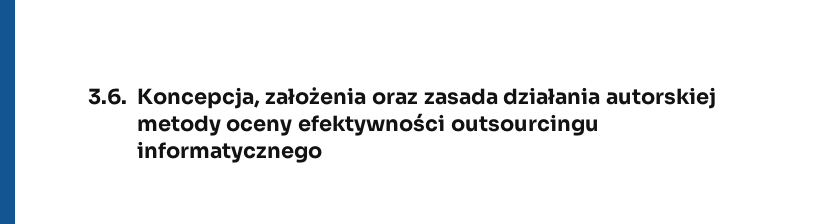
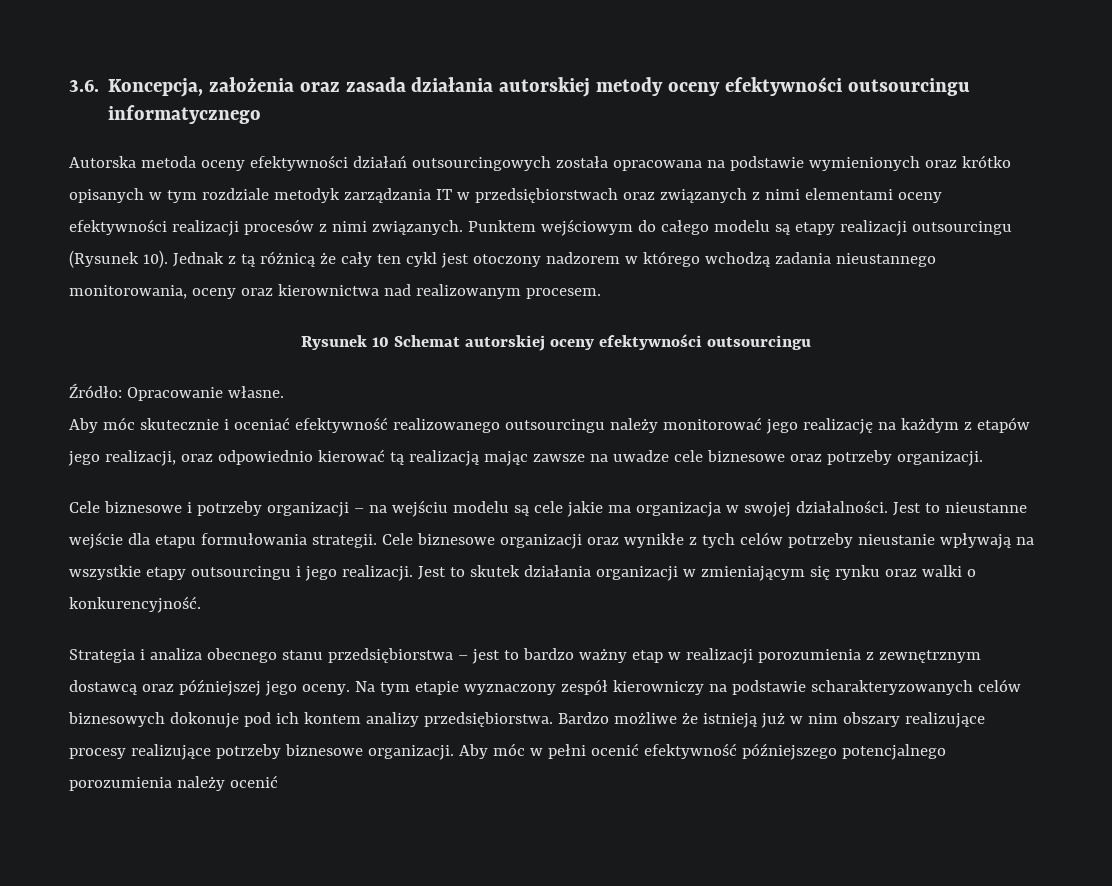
+ Autorska metoda oceny efektywności działań outsourcingowych została opracowana na podstawie wymienionych oraz krótko opisanych w tym rozdziale metodyk zarządzania IT w przedsiębiorstwach oraz związanych z nimi elementami oceny efektywności realizacji procesów z nimi związanych. Punktem wejściowym do całego modelu są etapy realizacji outsourcingu (Rysunek 10). Jednak z tą różnicą że cały ten cykl jest otoczony nadzorem w którego wchodzą zadania nieustannego monitorowania, oceny oraz kierownictwa nad realizowanym procesem.
+ Rysunek 10 Schemat autorskiej oceny efektywności outsourcingu
+ Źródło: Opracowanie własne.
+ Aby móc skutecznie i oceniać efektywność realizowanego outsourcingu należy monitorować jego realizację na każdym z etapów jego realizacji, oraz odpowiednio kierować tą realizacją mając zawsze na uwadze cele biznesowe oraz potrzeby organizacji.
+ Cele biznesowe i potrzeby organizacji – na wejściu modelu są cele jakie ma organizacja w swojej działalności. Jest to nieustanne wejście dla etapu formułowania strategii. Cele biznesowe organizacji oraz wynikłe z tych celów potrzeby nieustanie wpływają na wszystkie etapy outsourcingu i jego realizacji. Jest to skutek działania organizacji w zmieniającym się rynku oraz walki o konkurencyjność.
+ Strategia i analiza obecnego stanu przedsiębiorstwa – jest to bardzo ważny etap w realizacji porozumienia z zewnętrznym dostawcą oraz późniejszej jego oceny. Na tym etapie wyznaczony zespół kierowniczy na podstawie scharakteryzowanych celów biznesowych dokonuje pod ich kontem analizy przedsiębiorstwa. Bardzo możliwe że istnieją już w nim obszary realizujące procesy realizujące potrzeby biznesowe organizacji. Aby móc w pełni ocenić efektywność późniejszego potencjalnego porozumienia należy ocenić

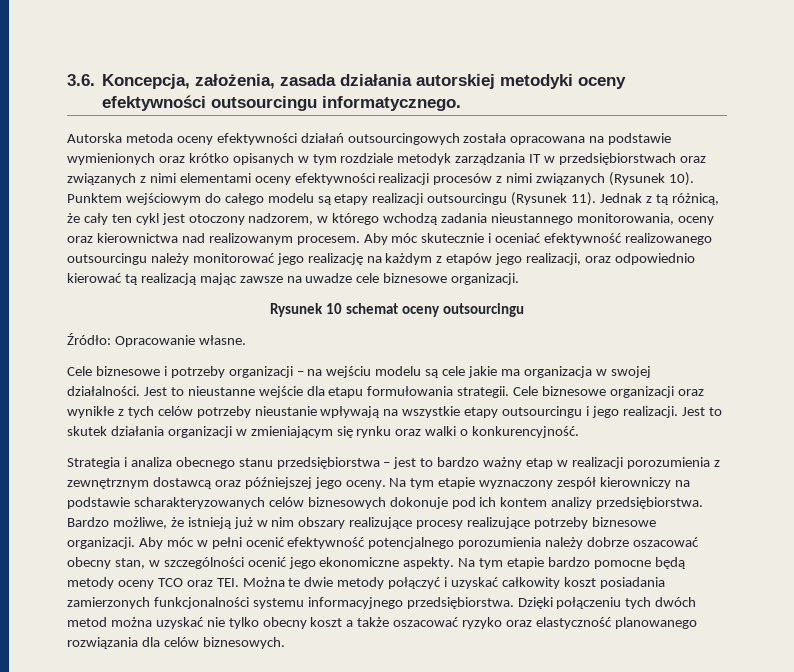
- 3.6. Koncepcja, założenia oraz zasada działania autorskiej metody oceny efektywności outsourcingu informatycznego
+ 3.6. Koncepcja, założenia, zasada działania autorskiej metodyki oceny efektywności outsourcingu informatycznego.
- Autorska metoda oceny efektywności działań outsourcingowych została opracowana na podstawie wymienionych oraz krótko opisanych w tym rozdziale metodyk zarządzania IT w przedsiębiorstwach oraz związanych z nimi elementami oceny efektywności realizacji procesów z nimi związanych.
+ Autorska metoda oceny efektywności działań outsourcingowych została opracowana na podstawie wymienionych oraz krótko opisanych w tym rozdziale metodyk zarządzania IT w przedsiębiorstwach oraz związanych z nimi elementami oceny efektywności realizacji procesów z nimi związanych (Rysunek 10).
- Punktem wejściowym do całego modelu są etapy realizacji outsourcingu (Rysunek 10).
+ Punktem wejściowym do całego modelu są etapy realizacji outsourcingu (Rysunek 11).
- Jednak z tą różnicą że cały ten cykl jest otoczony nadzorem w którego wchodzą zadania nieustannego monitorowania, oceny oraz kierownictwa nad realizowanym procesem.
- Rysunek 10 Schemat autorskiej oceny efektywności outsourcingu
+ Jednak z tą różnicą, że cały ten cykl jest otoczony nadzorem, w którego wchodzą zadania nieustannego monitorowania, oceny oraz kierownictwa nad realizowanym procesem. Aby móc skutecznie i oceniać efektywność realizowanego outsourcingu należy monitorować jego realizację na każdym z etapów jego realizacji, oraz odpowiednio kierować tą realizacją mając zawsze na uwadze cele biznesowe organizacji.
+ Rysunek 10 schemat oceny outsourcingu
  Źródło: Opracowanie własne.
- Aby móc skutecznie i oceniać efektywność realizowanego outsourcingu należy monitorować jego realizację na każdym z etapów jego realizacji, oraz odpowiednio kierować tą realizacją mając zawsze na uwadze cele biznesowe oraz potrzeby organizacji.
- Bardzo możliwe że istnieją już w nim obszary realizujące procesy realizujące potrzeby biznesowe organizacji.
+ Bardzo możliwe, że istnieją już w nim obszary realizujące procesy realizujące potrzeby biznesowe organizacji.
- Aby móc w pełni ocenić efektywność późniejszego potencjalnego porozumienia należy ocenić
+ Aby móc w pełni ocenić efektywność potencjalnego porozumienia należy dobrze oszacować obecny stan, w szczególności ocenić jego ekonomiczne aspekty. Na tym etapie bardzo pomocne będą metody oceny TCO oraz TEI. Można te dwie metody połączyć i uzyskać całkowity koszt posiadania zamierzonych funkcjonalności systemu informacyjnego przedsiębiorstwa. Dzięki połączeniu tych dwóch metod można uzyskać nie tylko obecny koszt a także oszacować ryzyko oraz elastyczność planowanego rozwiązania dla celów biznesowych.

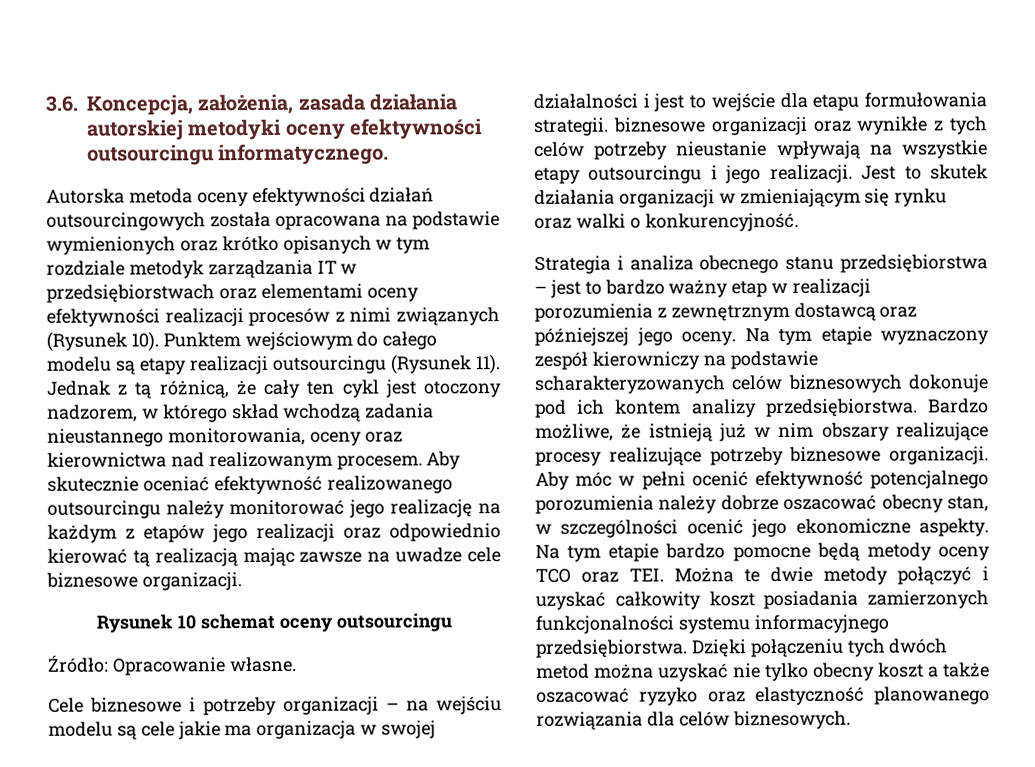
- Autorska metoda oceny efektywności działań outsourcingowych została opracowana na podstawie wymienionych oraz krótko opisanych w tym rozdziale metodyk zarządzania IT w przedsiębiorstwach oraz związanych z nimi elementami oceny efektywności realizacji procesów z nimi związanych (Rysunek 10).
+ Autorska metoda oceny efektywności działań outsourcingowych została opracowana na podstawie wymienionych oraz krótko opisanych w tym rozdziale metodyk zarządzania IT w przedsiębiorstwach oraz elementami oceny efektywności realizacji procesów z nimi związanych (Rysunek 10).
- Jednak z tą różnicą, że cały ten cykl jest otoczony nadzorem, w którego wchodzą zadania nieustannego monitorowania, oceny oraz kierownictwa nad realizowanym procesem.
+ Jednak z tą różnicą, że cały ten cykl jest otoczony nadzorem, w którego skład wchodzą zadania nieustannego monitorowania, oceny oraz kierownictwa nad realizowanym procesem.
- Aby móc skutecznie i oceniać efektywność realizowanego outsourcingu należy monitorować jego realizację na każdym z etapów jego realizacji, oraz odpowiednio kierować tą realizacją mając zawsze na uwadze cele biznesowe organizacji.
+ Aby skutecznie oceniać efektywność realizowanego outsourcingu należy monitorować jego realizację na każdym z etapów jego realizacji oraz odpowiednio kierować tą realizacją mając zawsze na uwadze cele biznesowe organizacji.
- Cele biznesowe i potrzeby organizacji – na wejściu modelu są cele jakie ma organizacja w swojej działalności. Jest to nieustanne wejście dla etapu formułowania strategii. Cele biznesowe organizacji oraz wynikłe z tych celów potrzeby nieustanie wpływają na wszystkie etapy outsourcingu i jego realizacji.
+ Cele biznesowe i potrzeby organizacji – na wejściu modelu są cele jakie ma organizacja w swojej działalności i jest to wejście dla etapu formułowania strategii. biznesowe organizacji oraz wynikłe z tych celów potrzeby nieustanie wpływają na wszystkie etapy outsourcingu i jego realizacji.

